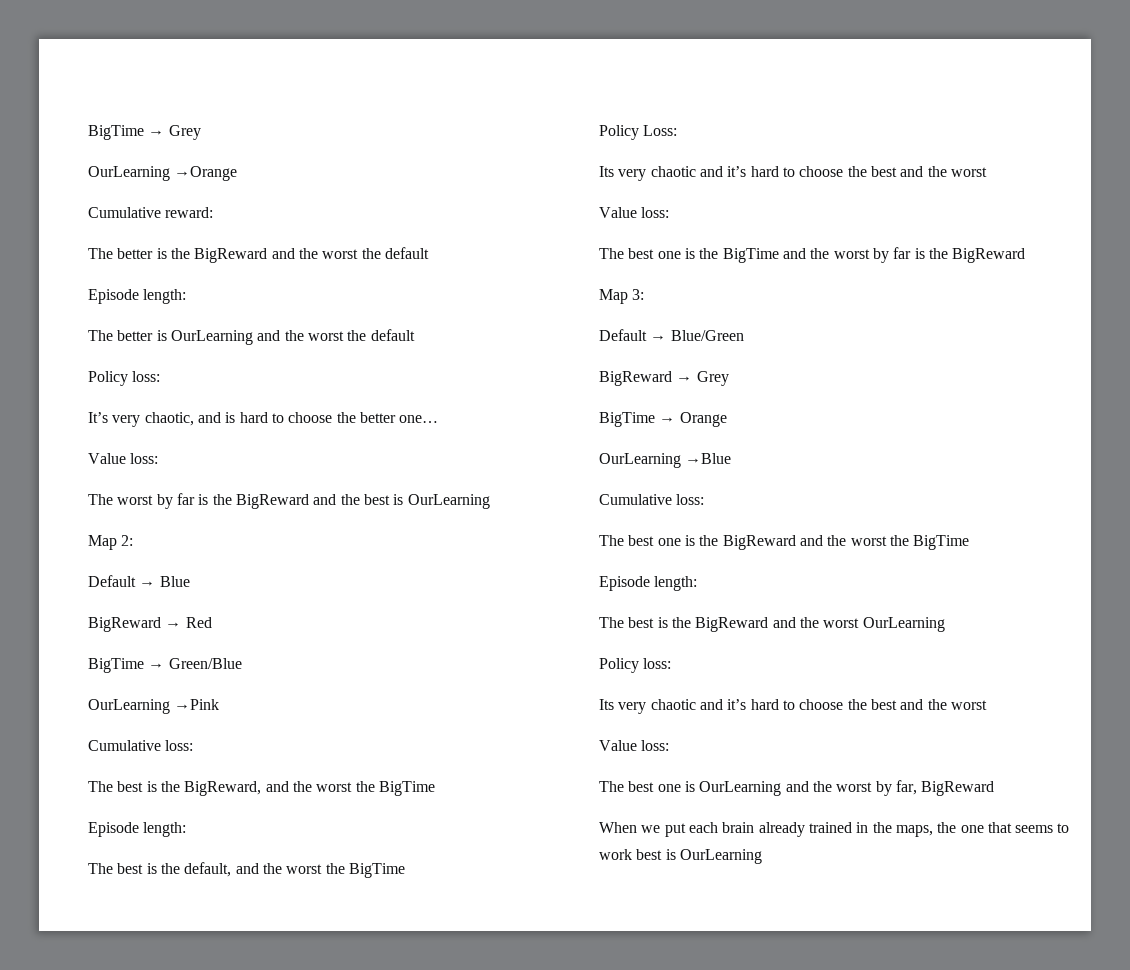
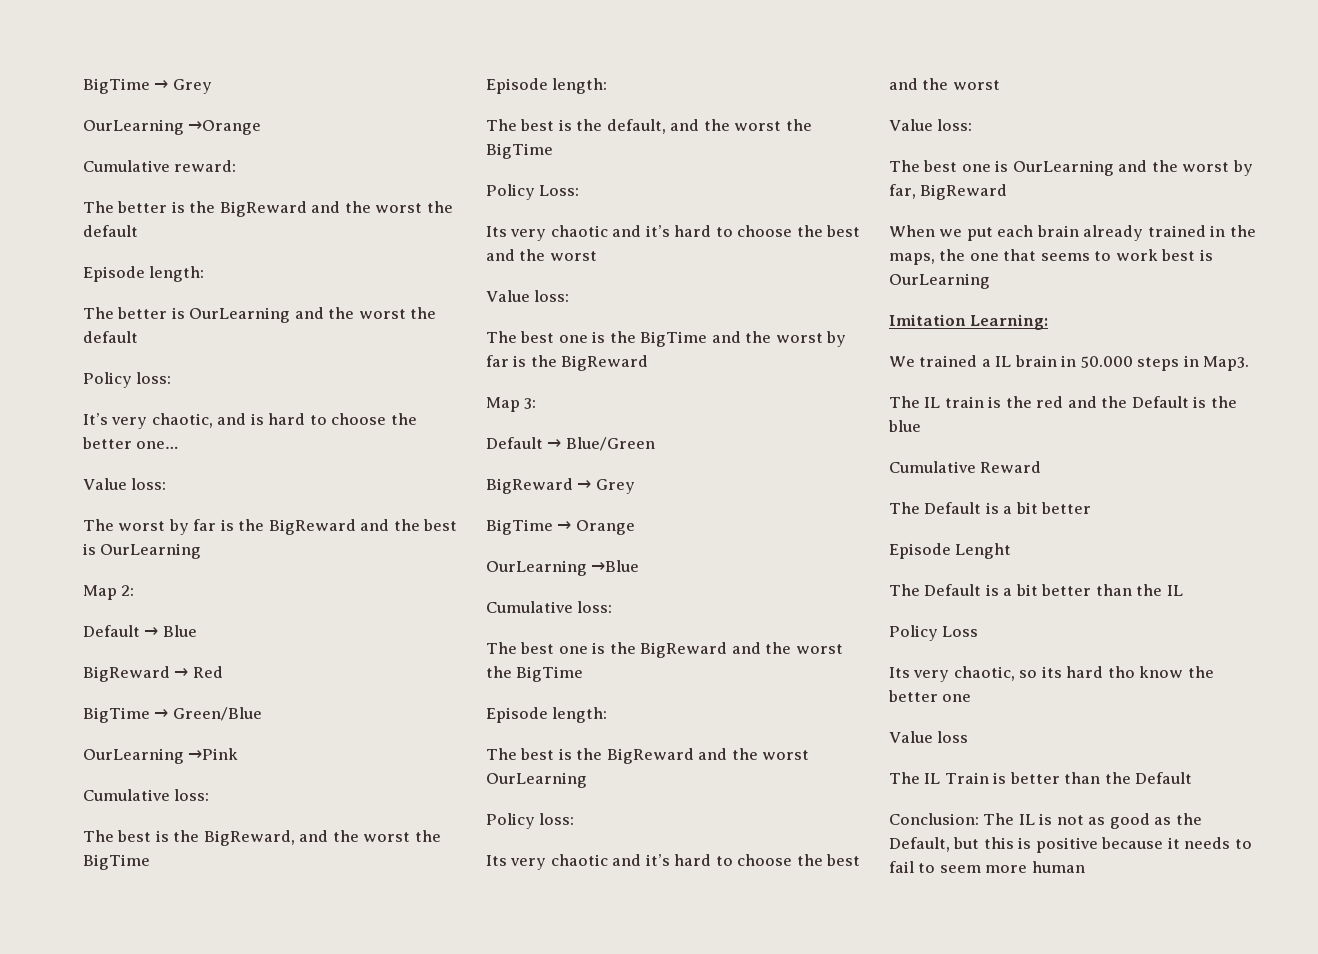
+ Imitation Learning:
+ We trained a IL brain in 50.000 steps in Map3.
+ The IL train is the red and the Default is the blue
+ Cumulative Reward
+ The Default is a bit better
+ Episode Lenght
+ The Default is a bit better than the IL
+ Policy Loss
+ Its very chaotic, so its hard tho know the better one
+ Value loss
+ The IL Train is better than the Default
+ Conclusion: The IL is not as good as the Default, but this is positive because it needs to fail to seem more human

